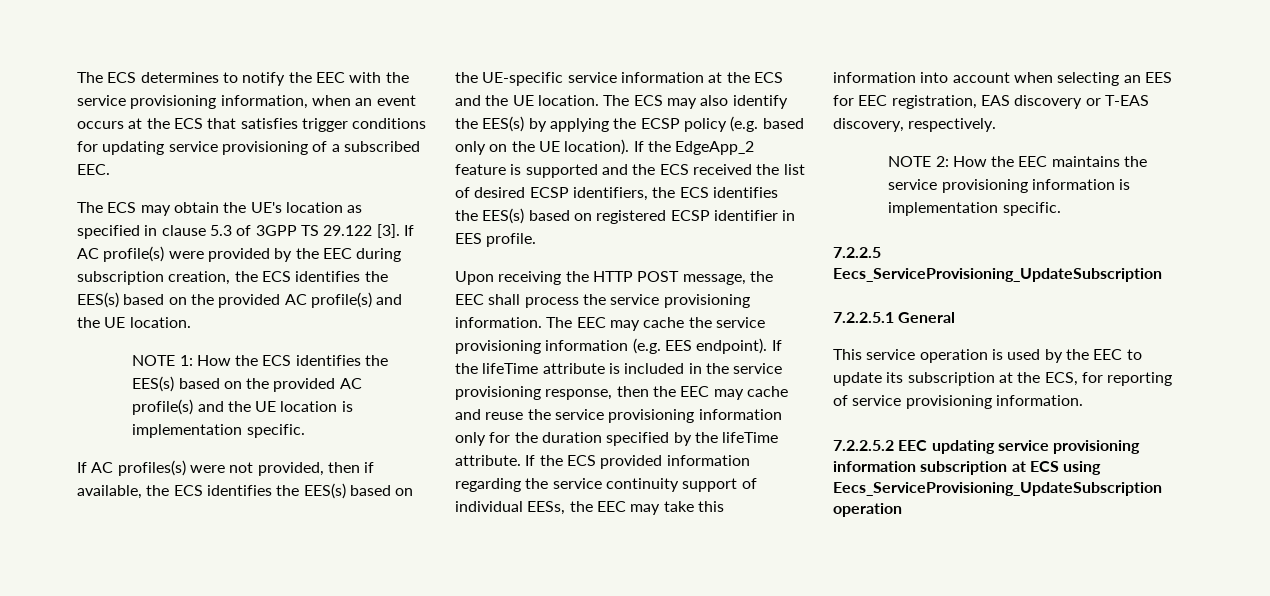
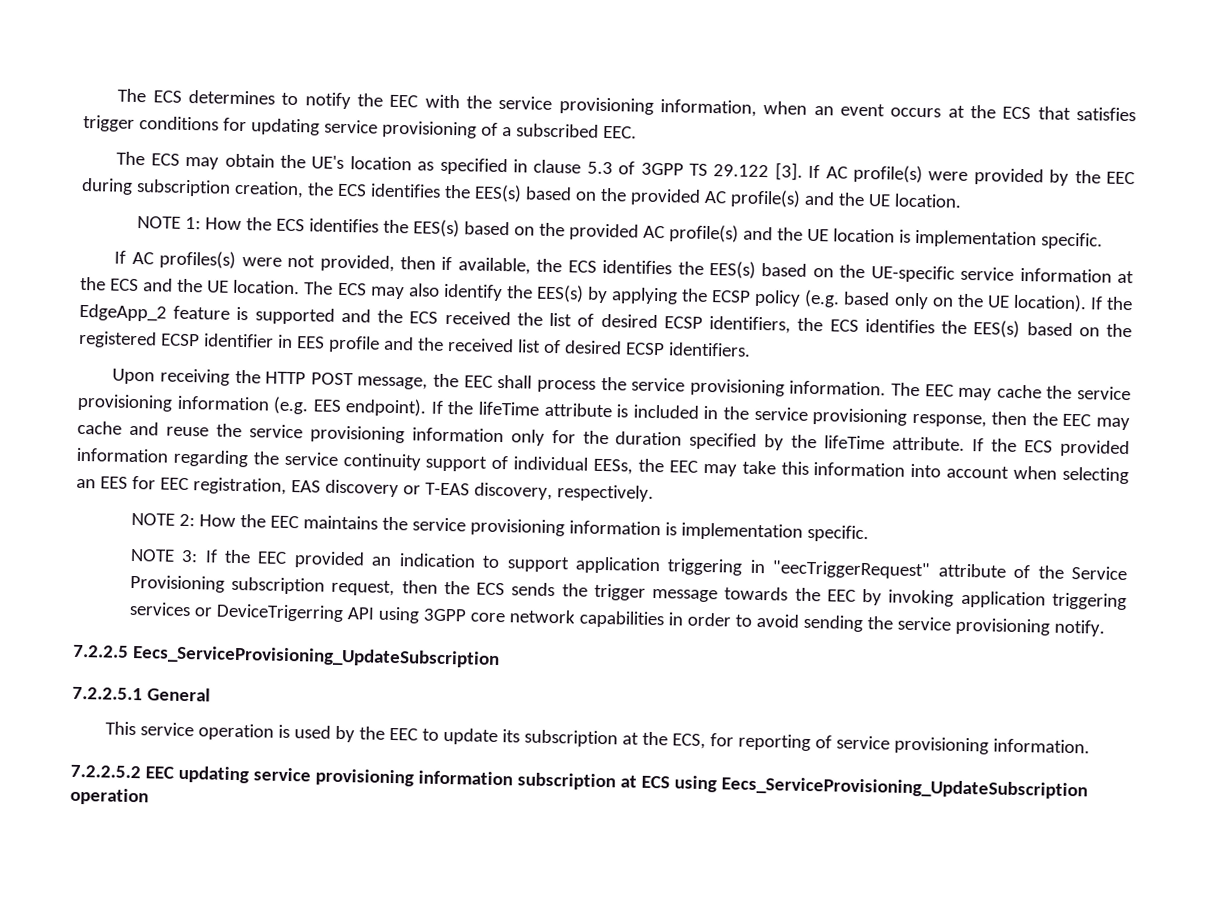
- If the EdgeApp_2 feature is supported and the ECS received the list of desired ECSP identifiers, the ECS identifies the EES(s) based on registered ECSP identifier in EES profile.
+ If the EdgeApp_2 feature is supported and the ECS received the list of desired ECSP identifiers, the ECS identifies the EES(s) based on the registered ECSP identifier in EES profile and the received list of desired ECSP identifiers.
+ NOTE 3: If the EEC provided an indication to support application triggering in "eecTriggerRequest" attribute of the Service Provisioning subscription request, then the ECS sends the trigger message towards the EEC by invoking application triggering services or DeviceTrigerring API using 3GPP core network capabilities in order to avoid sending the service provisioning notify.

